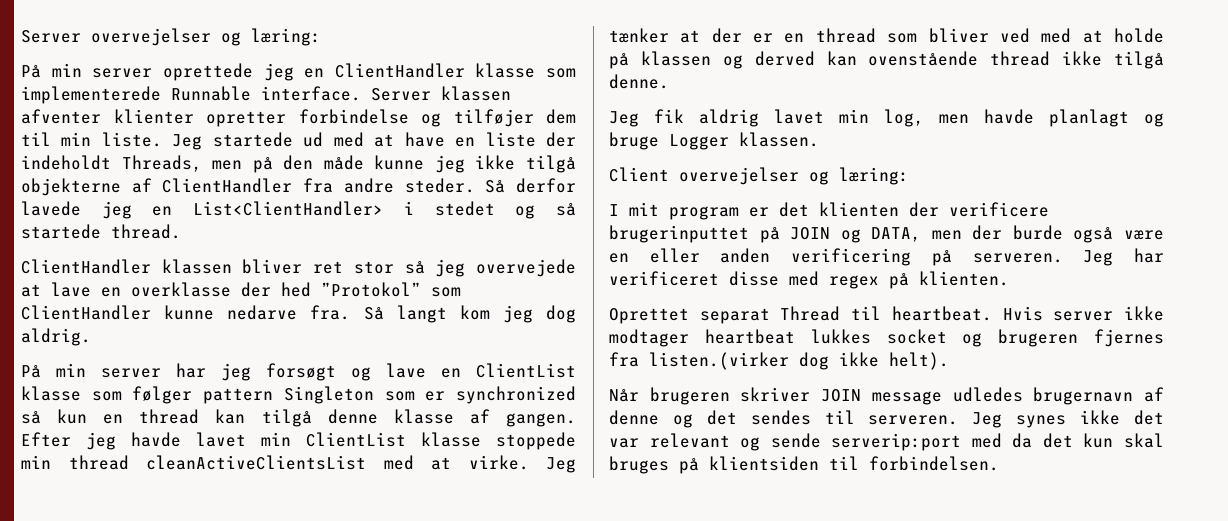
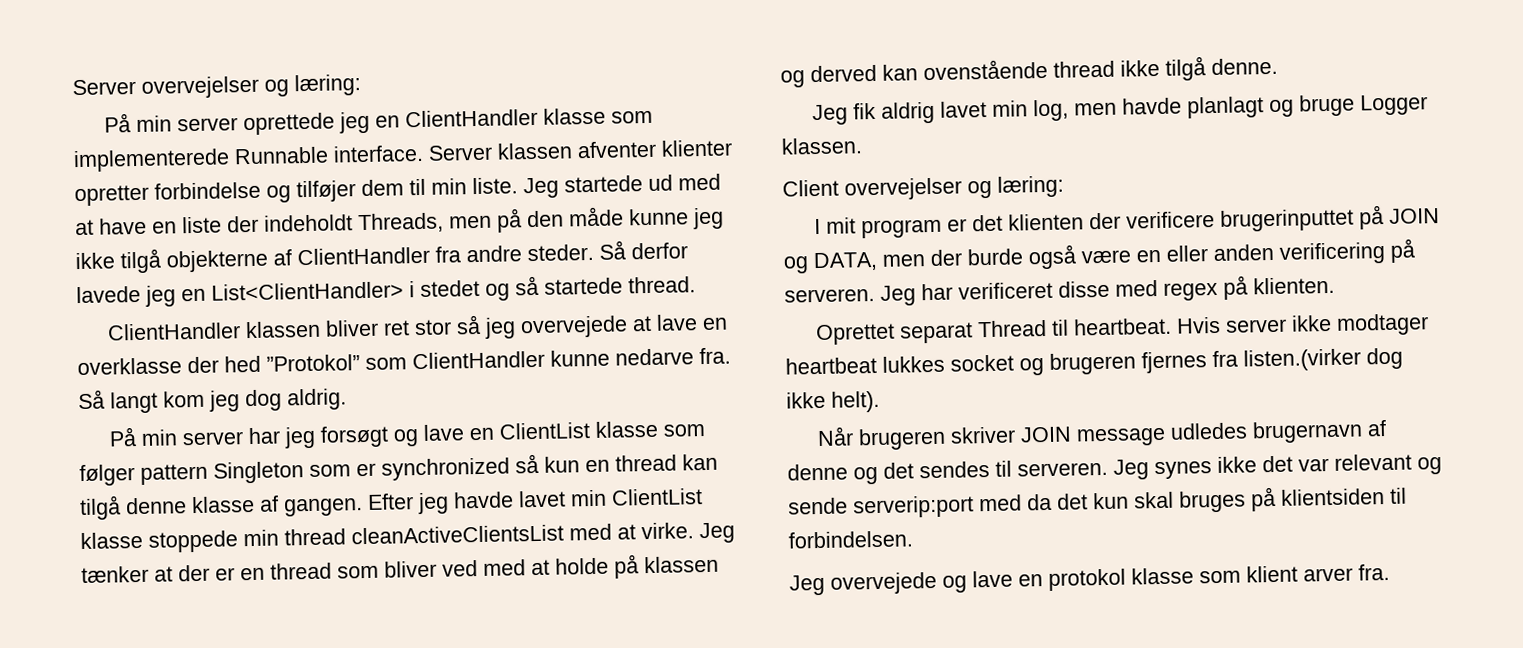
+ Jeg overvejede og lave en protokol klasse som klient arver fra.

